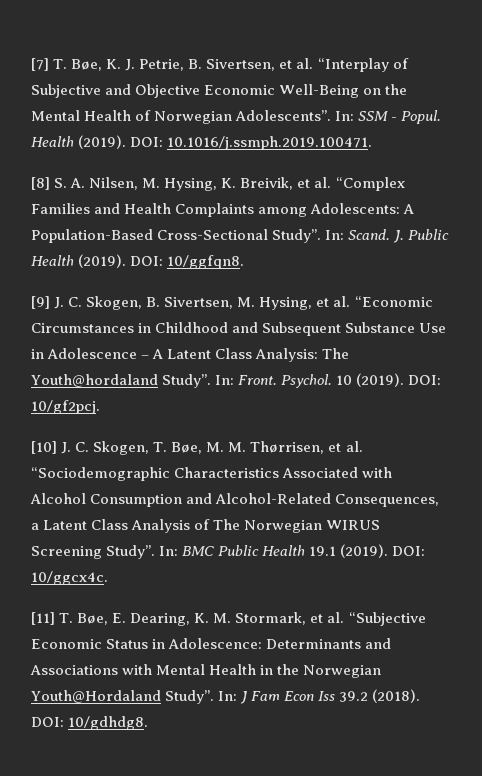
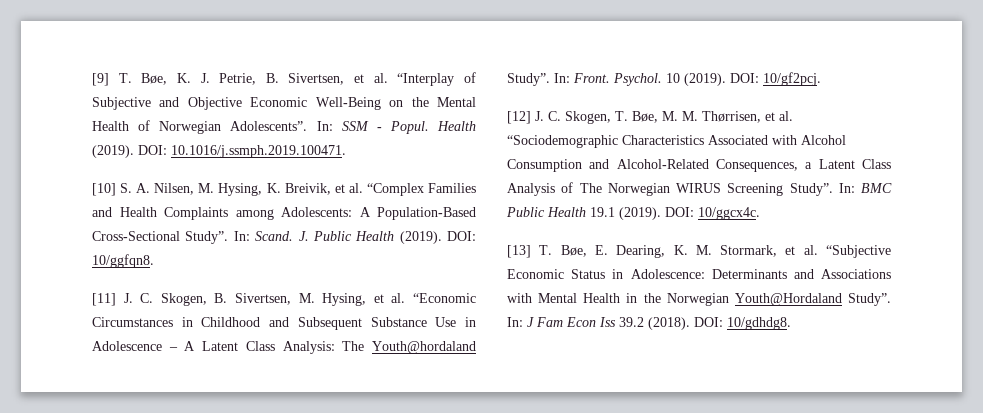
- [7] T. Bøe, K. J. Petrie, B. Sivertsen, et al. “Interplay of Subjective and Objective Economic Well-Being on the Mental Health of Norwegian Adolescents”.
+ [9] T. Bøe, K. J. Petrie, B. Sivertsen, et al. “Interplay of Subjective and Objective Economic Well-Being on the Mental Health of Norwegian Adolescents”.
- [8] S. A. Nilsen, M. Hysing, K. Breivik, et al. “Complex Families and Health Complaints among Adolescents: A Population-Based Cross-Sectional Study”.
+ [10] S. A. Nilsen, M. Hysing, K. Breivik, et al. “Complex Families and Health Complaints among Adolescents: A Population-Based Cross-Sectional Study”.
- [9] J. C. Skogen, B. Sivertsen, M. Hysing, et al. “Economic Circumstances in Childhood and Subsequent Substance Use in Adolescence – A Latent Class Analysis: The Youth@hordaland Study”.
+ [11] J. C. Skogen, B. Sivertsen, M. Hysing, et al. “Economic Circumstances in Childhood and Subsequent Substance Use in Adolescence – A Latent Class Analysis: The Youth@hordaland Study”.
- [10] J. C. Skogen, T. Bøe, M. M. Thørrisen, et al. “Sociodemographic Characteristics Associated with Alcohol Consumption and Alcohol-Related Consequences, a Latent Class Analysis of The Norwegian WIRUS Screening Study”.
+ [12] J. C. Skogen, T. Bøe, M. M. Thørrisen, et al. “Sociodemographic Characteristics Associated with Alcohol Consumption and Alcohol-Related Consequences, a Latent Class Analysis of The Norwegian WIRUS Screening Study”.
- [11] T. Bøe, E. Dearing, K. M. Stormark, et al. “Subjective Economic Status in Adolescence: Determinants and Associations with Mental Health in the Norwegian Youth@Hordaland Study”.
+ [13] T. Bøe, E. Dearing, K. M. Stormark, et al. “Subjective Economic Status in Adolescence: Determinants and Associations with Mental Health in the Norwegian Youth@Hordaland Study”.

